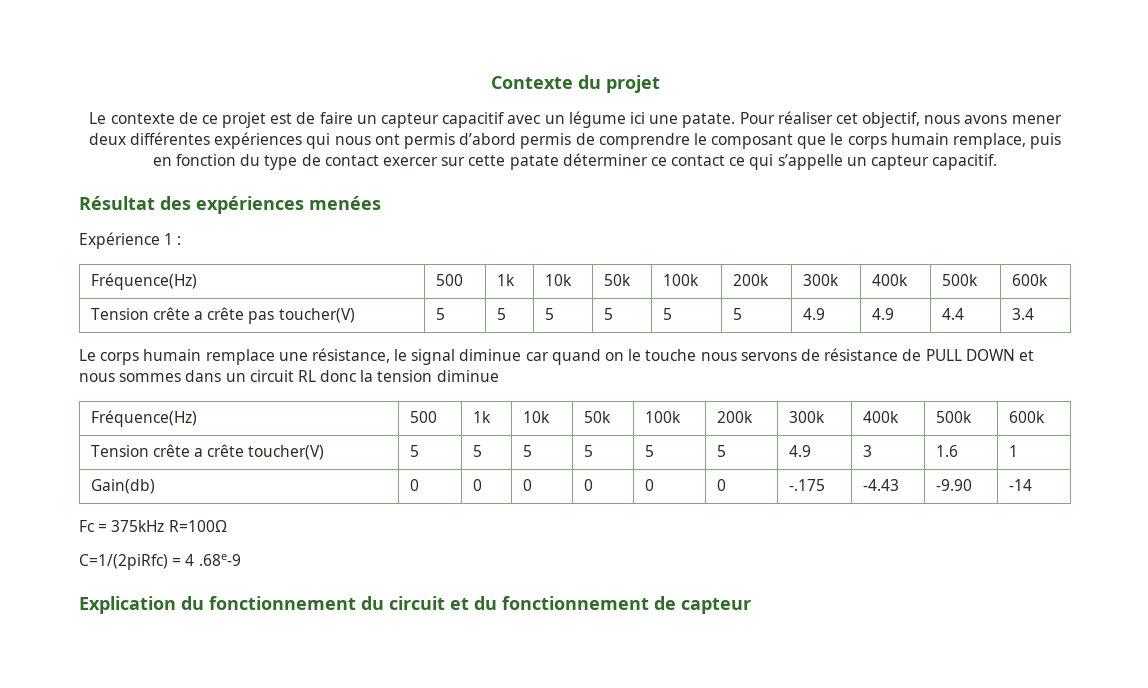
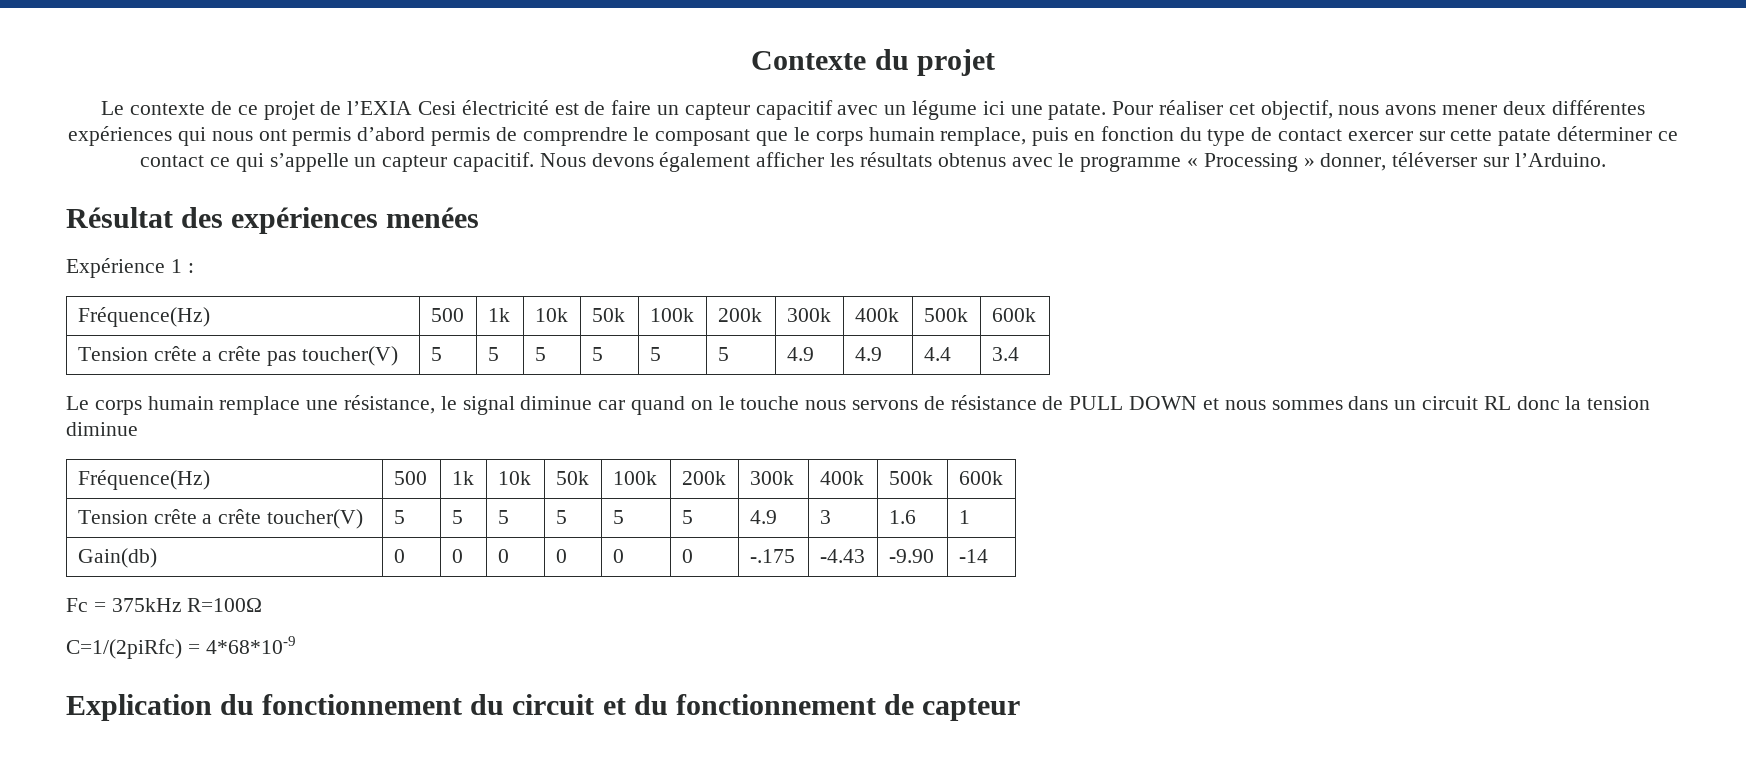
- Le contexte de ce projet est de faire un capteur capacitif avec un légume ici une patate.
+ Le contexte de ce projet de l’EXIA Cesi électricité est de faire un capteur capacitif avec un légume ici une patate.
+ Nous devons également afficher les résultats obtenus avec le programme « Processing » donner, téléverser sur l’Arduino.
- C=1/(2piRfc) = 4 .68e-9
+ C=1/(2piRfc) = 4*68*10-9

